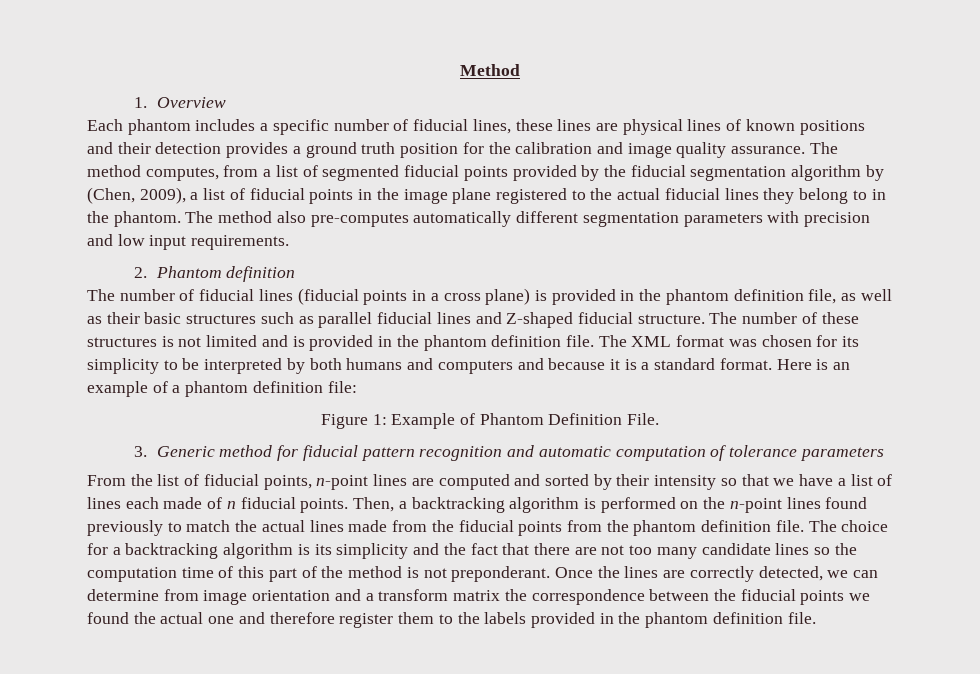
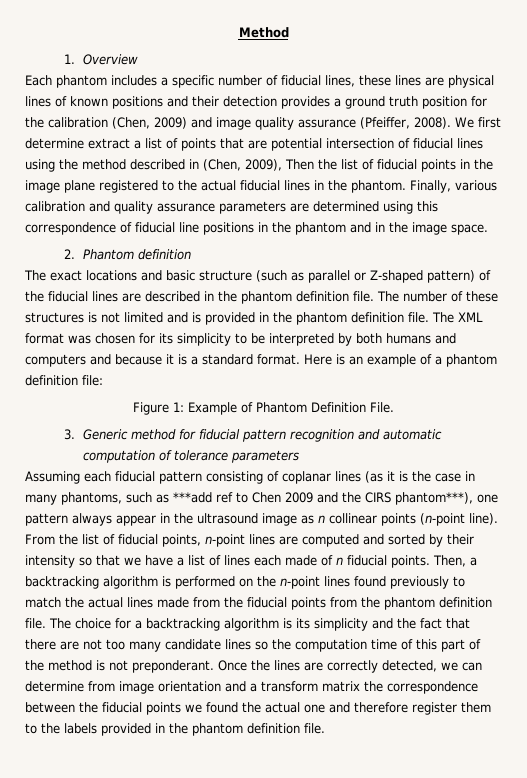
- Each phantom includes a specific number of fiducial lines, these lines are physical lines of known positions and their detection provides a ground truth position for the calibration and image quality assurance. The method computes, from a list of segmented fiducial points provided by the fiducial segmentation algorithm by (Chen, 2009), a list of fiducial points in the image plane registered to the actual fiducial lines they belong to in the phantom. The method also pre-computes automatically different segmentation parameters with precision and low input requirements.
+ Each phantom includes a specific number of fiducial lines, these lines are physical lines of known positions and their detection provides a ground truth position for the calibration (Chen, 2009) and image quality assurance (Pfeiffer, 2008). We first determine extract a list of points that are potential intersection of fiducial lines using the method described in (Chen, 2009), Then the list of fiducial points in the image plane registered to the actual fiducial lines in the phantom. Finally, various calibration and quality assurance parameters are determined using this correspondence of fiducial line positions in the phantom and in the image space.
  2. Phantom definition
- The number of fiducial lines (fiducial points in a cross plane) is provided in the phantom definition file, as well as their basic structures such as parallel fiducial lines and Z-shaped fiducial structure.
+ The exact locations and basic structure (such as parallel or Z-shaped pattern) of the fiducial lines are described in the phantom definition file.
+ Assuming each fiducial pattern consisting of coplanar lines (as it is the case in many phantoms, such as ***add ref to Chen 2009 and the CIRS phantom***), one pattern always appear in the ultrasound image as n collinear points (n-point line).

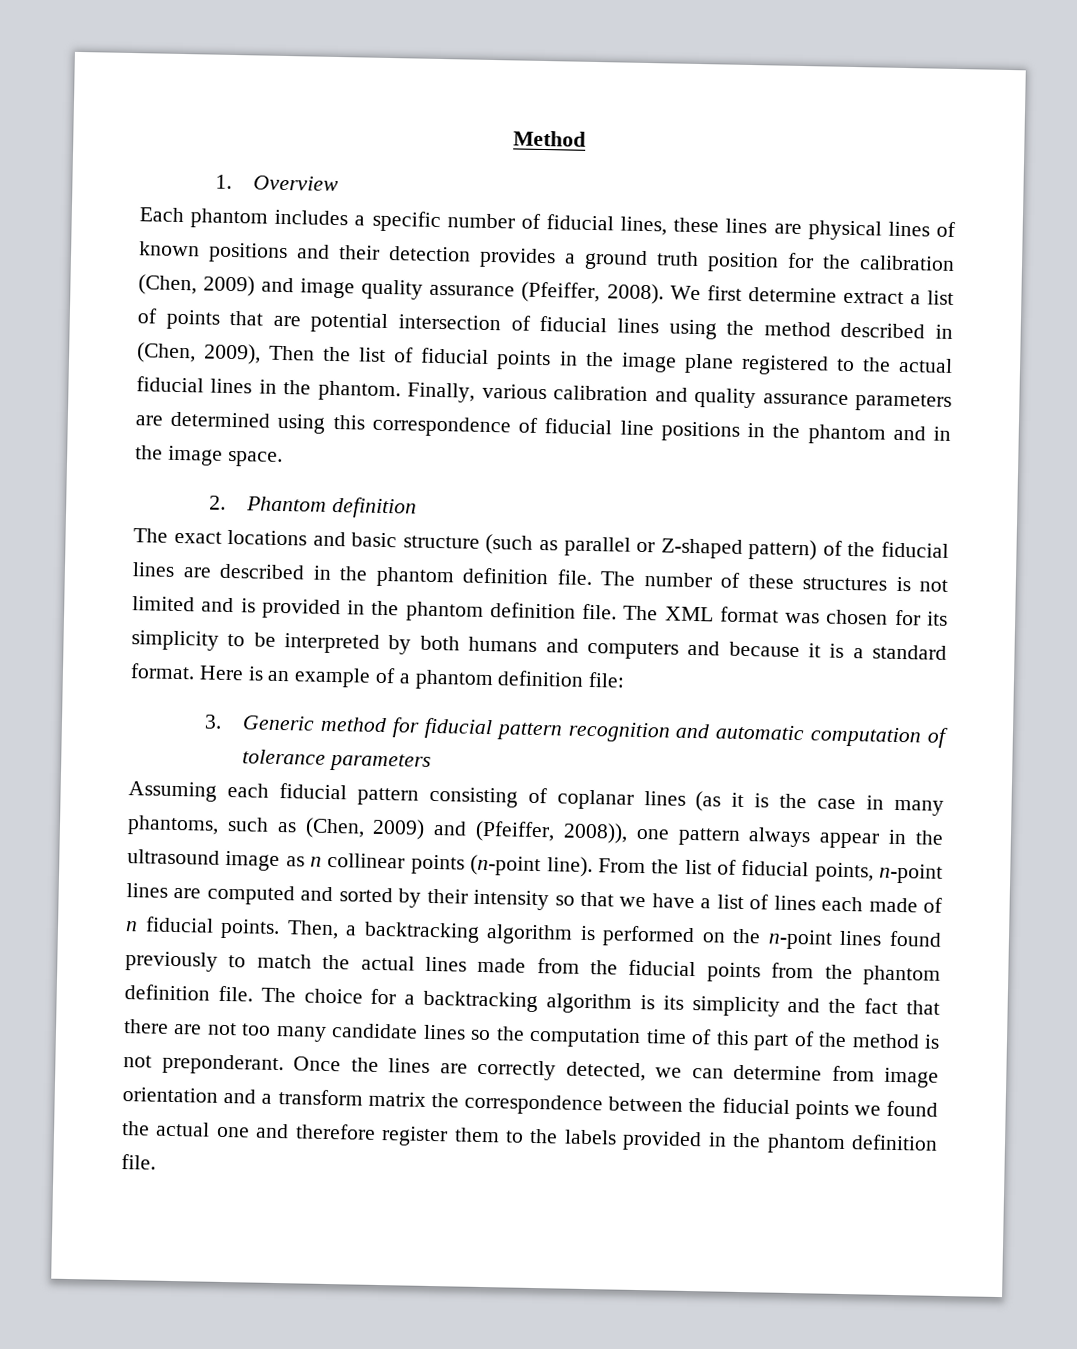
- Figure 1: Example of Phantom Definition File.
- Assuming each fiducial pattern consisting of coplanar lines (as it is the case in many phantoms, such as ***add ref to Chen 2009 and the CIRS phantom***), one pattern always appear in the ultrasound image as n collinear points (n-point line).
+ Assuming each fiducial pattern consisting of coplanar lines (as it is the case in many phantoms, such as (Chen, 2009) and (Pfeiffer, 2008)), one pattern always appear in the ultrasound image as n collinear points (n-point line).

